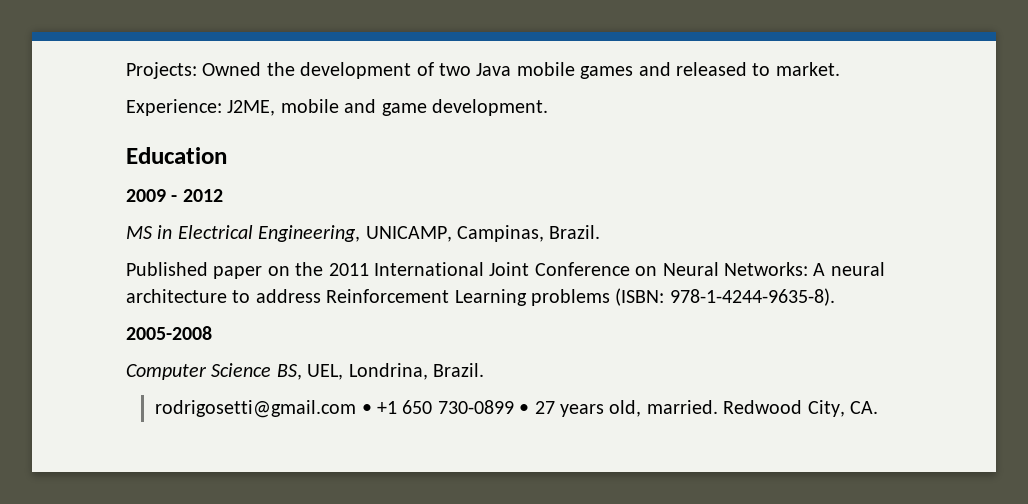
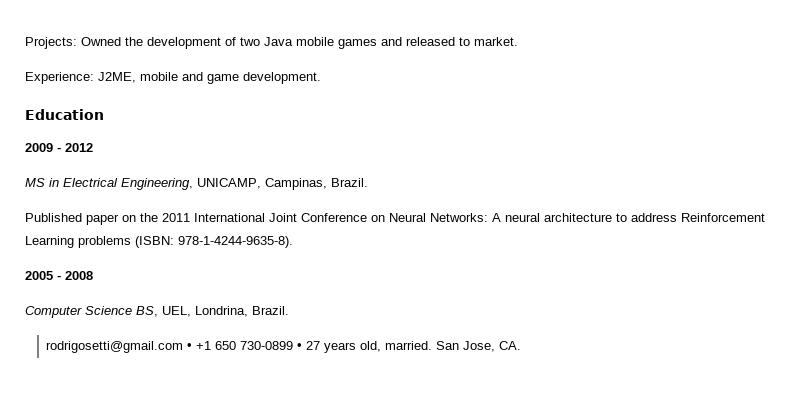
- 2005-2008
+ 2005 - 2008
- Redwood City, CA.
+ San Jose, CA.

